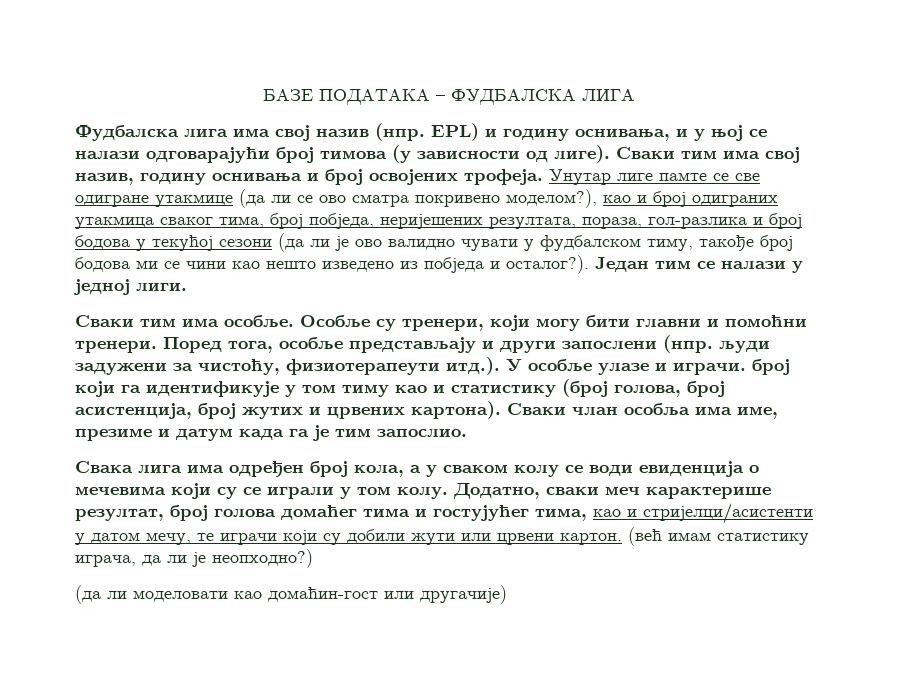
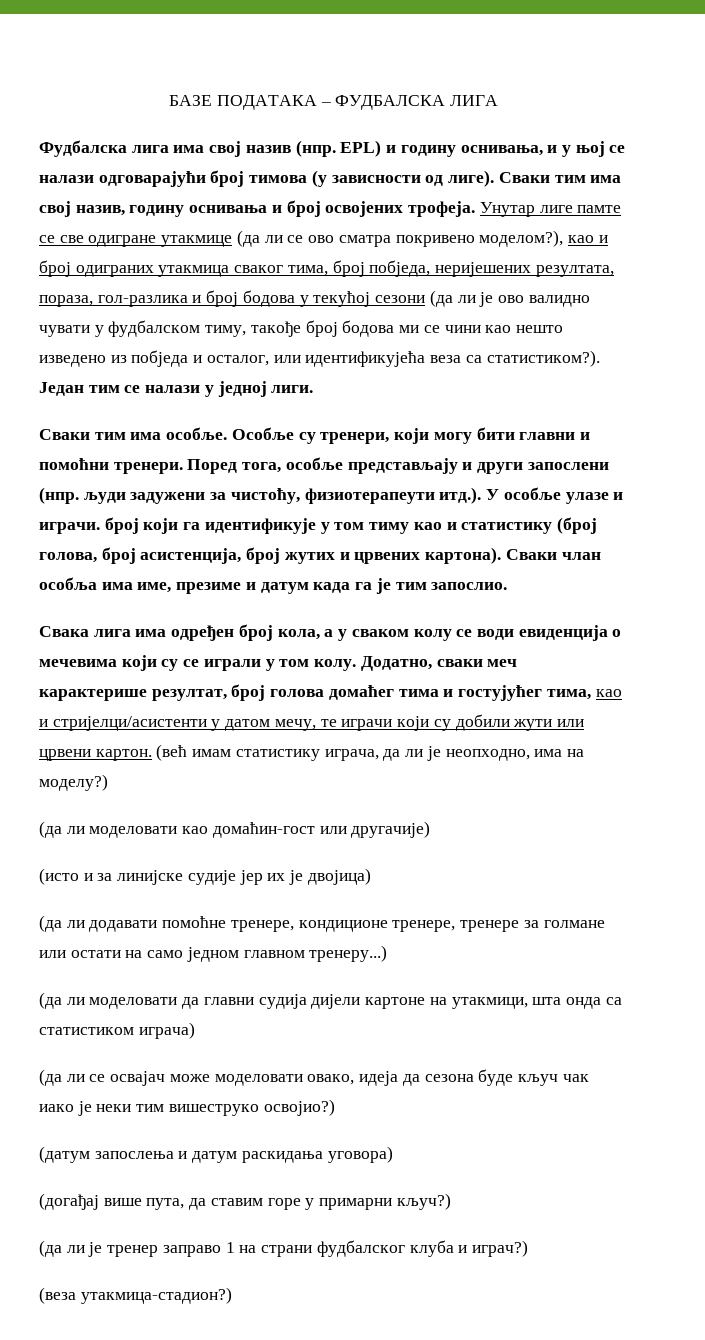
- Унутар лиге памте се све одигране утакмице (да ли се ово сматра покривено моделом?), као и број одиграних утакмица сваког тима, број побједа, неријешених резултата, пораза, гол-разлика и број бодова у текућој сезони (да ли је ово валидно чувати у фудбалском тиму, такође број бодова ми се чини као нешто изведено из побједа и осталог?).
+ Унутар лиге памте се све одигране утакмице (да ли се ово сматра покривено моделом?), као и број одиграних утакмица сваког тима, број побједа, неријешених резултата, пораза, гол-разлика и број бодова у текућој сезони (да ли је ово валидно чувати у фудбалском тиму, такође број бодова ми се чини као нешто изведено из побједа и осталог, или идентификујећа веза са статистиком?).
- (већ имам статистику играча, да ли је неопходно?)
+ (већ имам статистику играча, да ли је неопходно, има на моделу?)
+ (исто и за линијске судије јер их је двојица)
+ (да ли додавати помоћне тренере, кондиционе тренере, тренере за голмане или остати на само једном главном тренеру...)
+ (да ли моделовати да главни судија дијели картоне на утакмици, шта онда са статистиком играча)
+ (да ли се освајач може моделовати овако, идеја да сезона буде кључ чак иако је неки тим вишеструко освојио?)
+ (датум запослења и датум раскидања уговора)
+ (догађај више пута, да ставим горе у примарни кључ?)
+ (да ли је тренер заправо 1 на страни фудбалског клуба и играч?)
+ (веза утакмица-стадион?)

